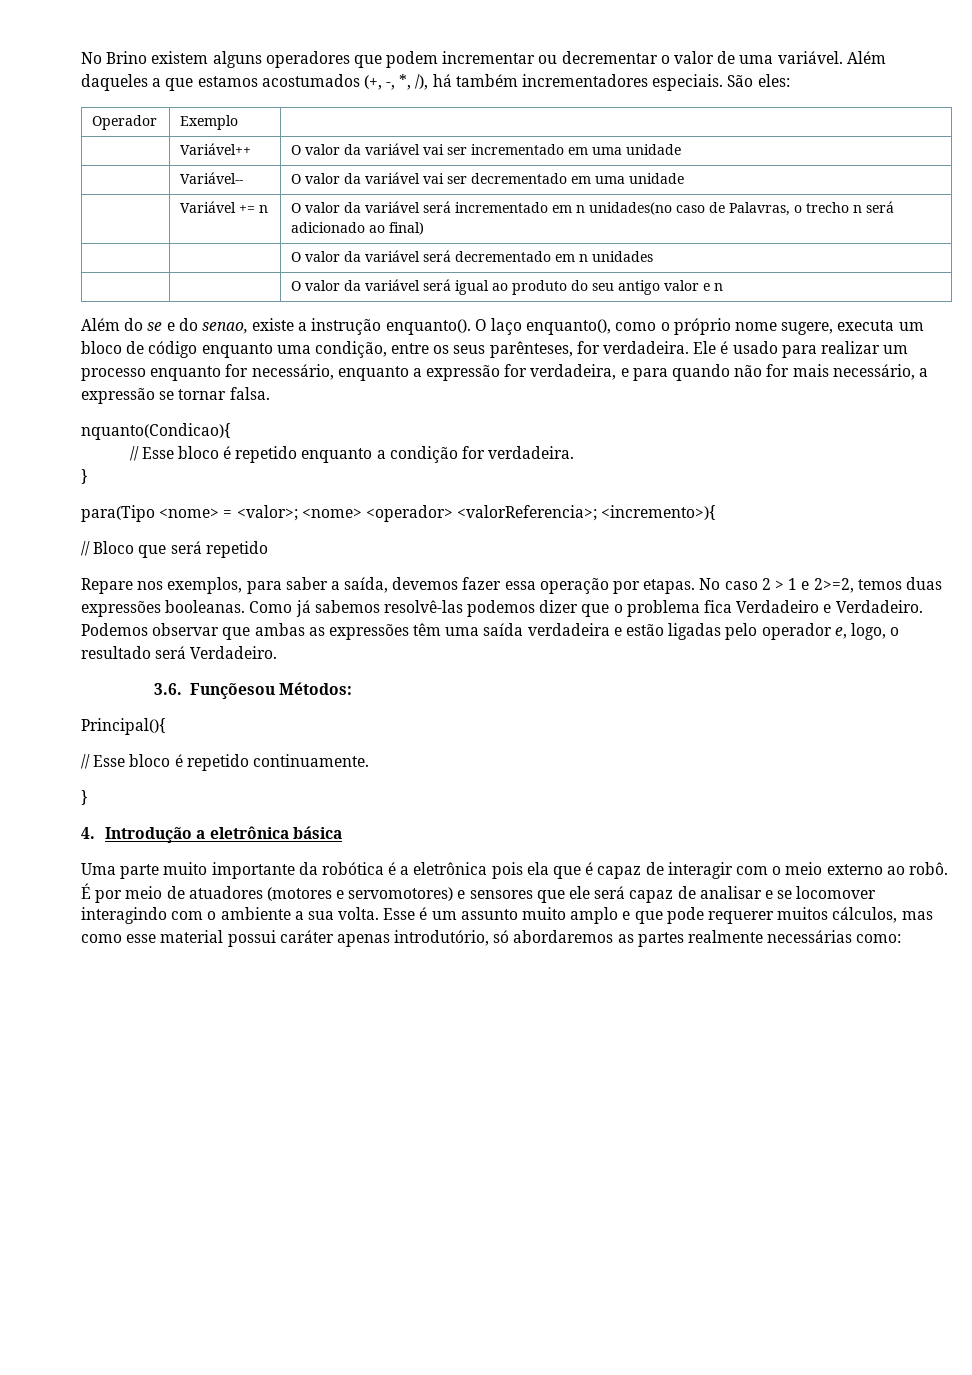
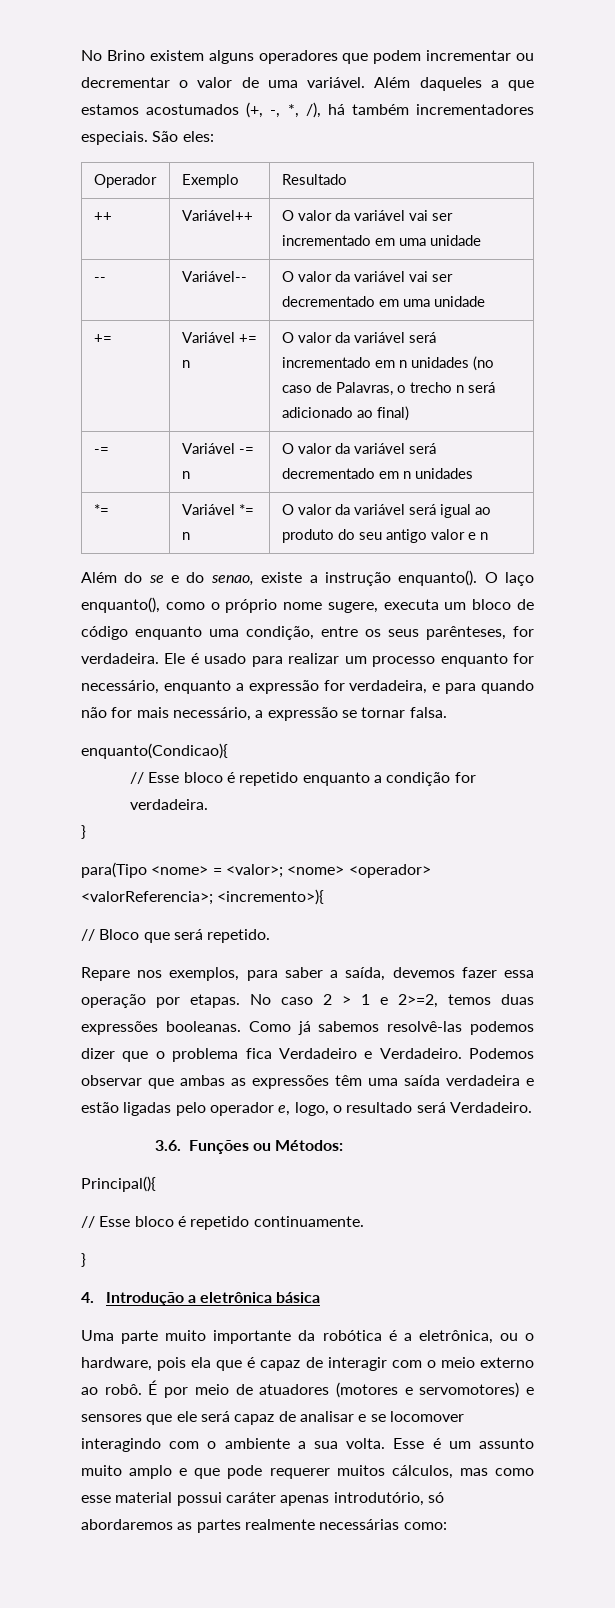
- Operador | Exemplo |
- | Variável++ | O valor da variável vai ser incrementado em uma unidade
+ Operador | Exemplo | Resultado
+ ++ | Variável++ | O valor da variável vai ser incrementado em uma unidade
- | Variável-- | O valor da variável vai ser decrementado em uma unidade
+ -- | Variável-- | O valor da variável vai ser decrementado em uma unidade
- | Variável += n | O valor da variável será incrementado em n unidades(no caso de Palavras, o trecho n será adicionado ao final)
+ += | Variável += n | O valor da variável será incrementado em n unidades (no caso de Palavras, o trecho n será adicionado ao final)
- | | O valor da variável será decrementado em n unidades
+ -= | Variável -= n | O valor da variável será decrementado em n unidades
- | | O valor da variável será igual ao produto do seu antigo valor e n
+ *= | Variável *= n | O valor da variável será igual ao produto do seu antigo valor e n
- nquanto(Condicao){
+ enquanto(Condicao){
- // Bloco que será repetido
+ // Bloco que será repetido.
- 3.6. Funçõesou Métodos:
+ 3.6. Funções ou Métodos:
- Uma parte muito importante da robótica é a eletrônica pois ela que é capaz de interagir com o meio externo ao robô.
+ Uma parte muito importante da robótica é a eletrônica, ou o hardware, pois ela que é capaz de interagir com o meio externo ao robô.

